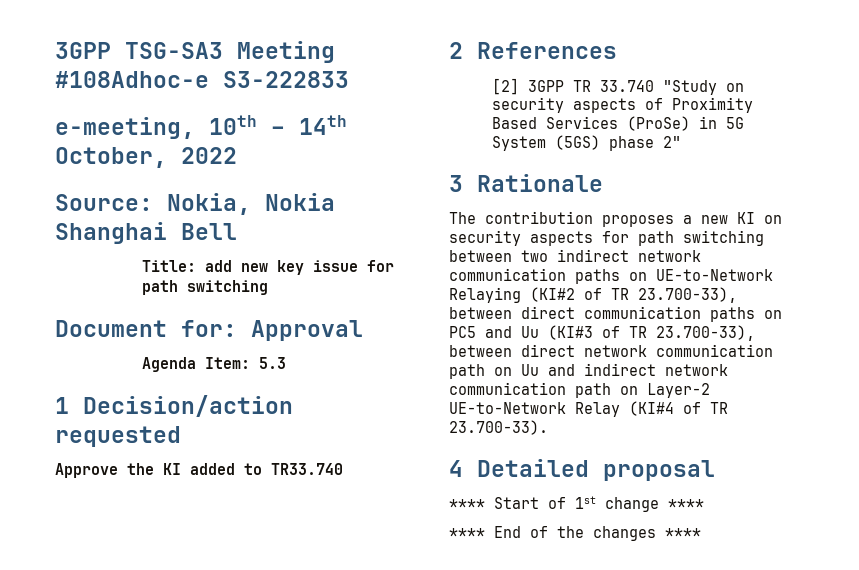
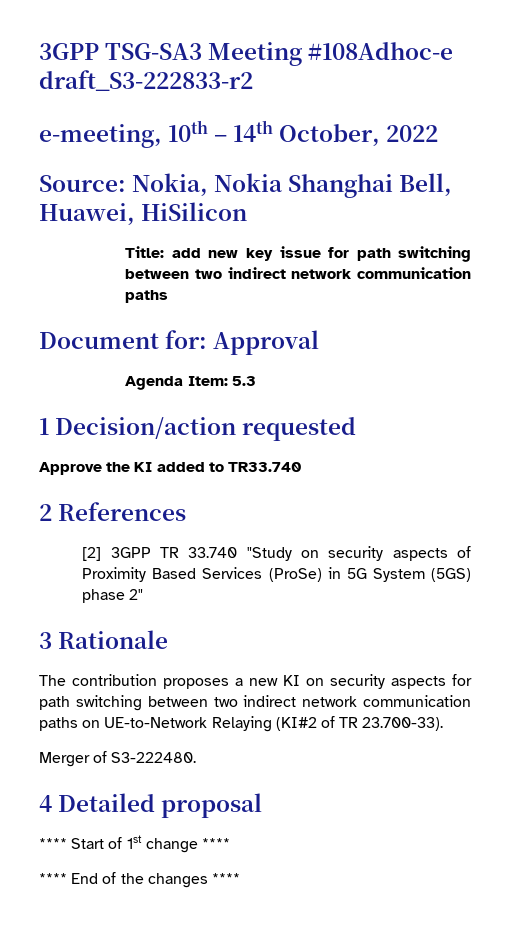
- 3GPP TSG-SA3 Meeting #108Adhoc-e S3-222833
+ 3GPP TSG-SA3 Meeting #108Adhoc-e draft_S3-222833-r2
- Source: Nokia, Nokia Shanghai Bell
+ Source: Nokia, Nokia Shanghai Bell, Huawei, HiSilicon
- Title: add new key issue for path switching
+ Title: add new key issue for path switching between two indirect network communication paths
- The contribution proposes a new KI on security aspects for path switching between two indirect network communication paths on UE-to-Network Relaying (KI#2 of TR 23.700-33), between direct communication paths on PC5 and Uu (KI#3 of TR 23.700-33), between direct network communication path on Uu and indirect network communication path on Layer-2 UE-to-Network Relay (KI#4 of TR 23.700-33).
+ The contribution proposes a new KI on security aspects for path switching between two indirect network communication paths on UE-to-Network Relaying (KI#2 of TR 23.700-33).
+ Merger of S3-222480.

